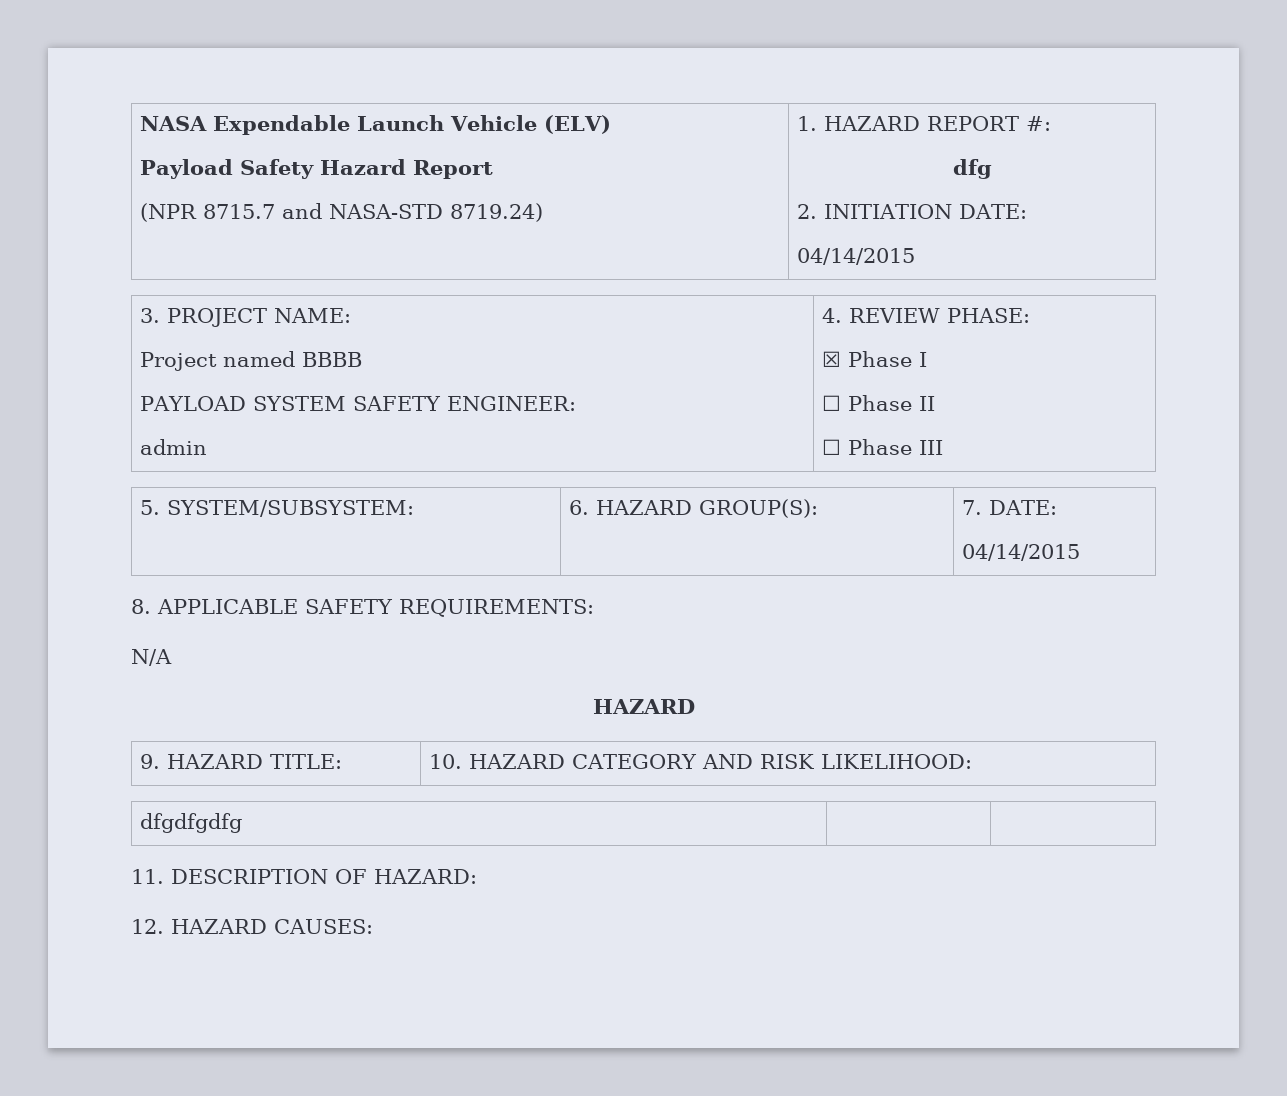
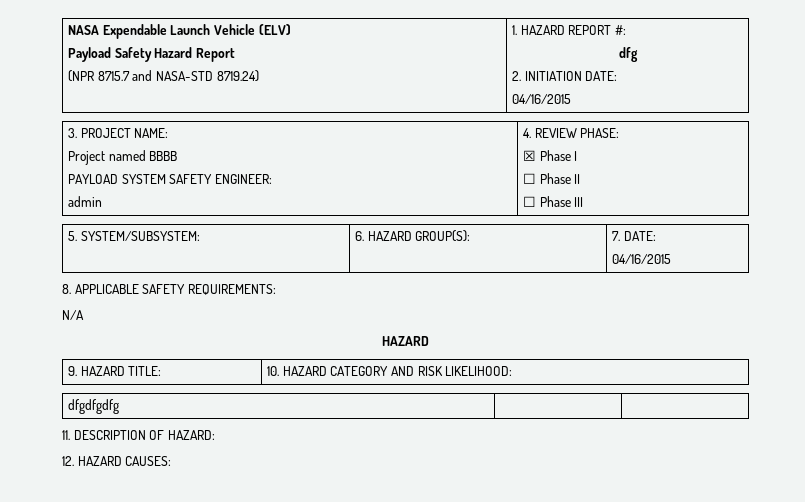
  NASA Expendable Launch Vehicle (ELV)
  Payload Safety Hazard Report
  (NPR 8715.7 and NASA-STD 8719.24) | 1. HAZARD REPORT #:
  dfg
  2. INITIATION DATE:
- 04/14/2015
+ 04/16/2015
  5. SYSTEM/SUBSYSTEM: | 6. HAZARD GROUP(S): | 7. DATE:
- 04/14/2015
+ 04/16/2015

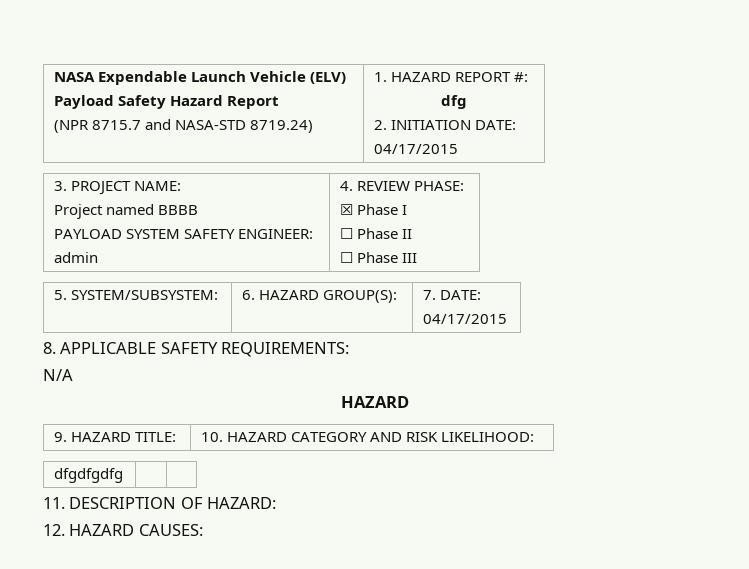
  NASA Expendable Launch Vehicle (ELV)
  Payload Safety Hazard Report
  (NPR 8715.7 and NASA-STD 8719.24) | 1. HAZARD REPORT #:
  dfg
  2. INITIATION DATE:
- 04/16/2015
+ 04/17/2015
  5. SYSTEM/SUBSYSTEM: | 6. HAZARD GROUP(S): | 7. DATE:
- 04/16/2015
+ 04/17/2015

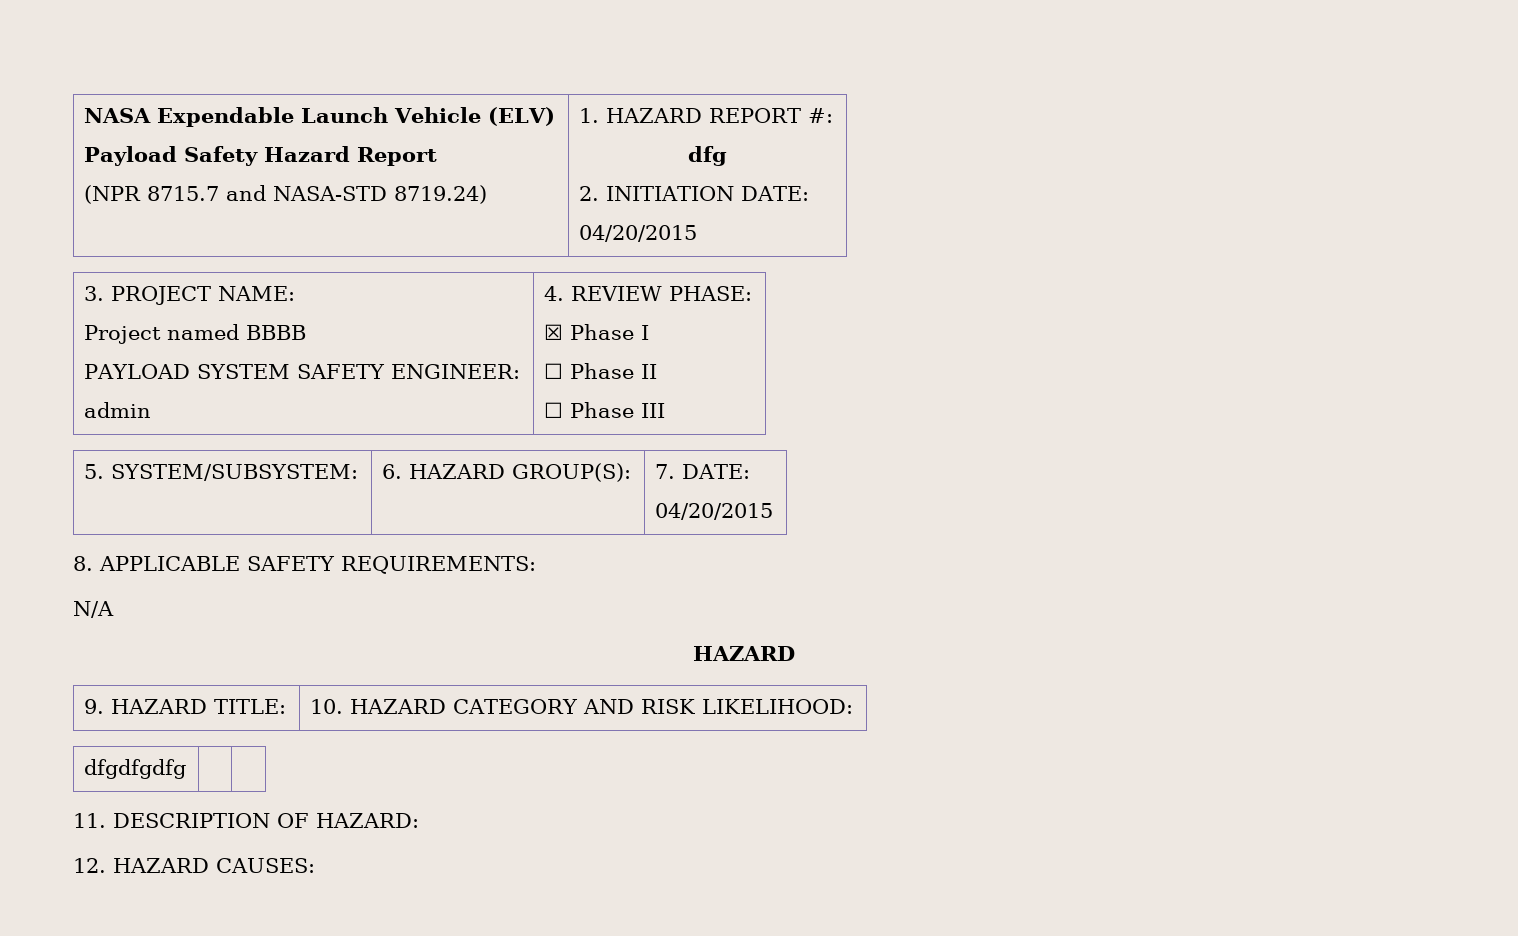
  NASA Expendable Launch Vehicle (ELV)
  Payload Safety Hazard Report
  (NPR 8715.7 and NASA-STD 8719.24) | 1. HAZARD REPORT #:
  dfg
  2. INITIATION DATE:
- 04/17/2015
+ 04/20/2015
  5. SYSTEM/SUBSYSTEM: | 6. HAZARD GROUP(S): | 7. DATE:
- 04/17/2015
+ 04/20/2015

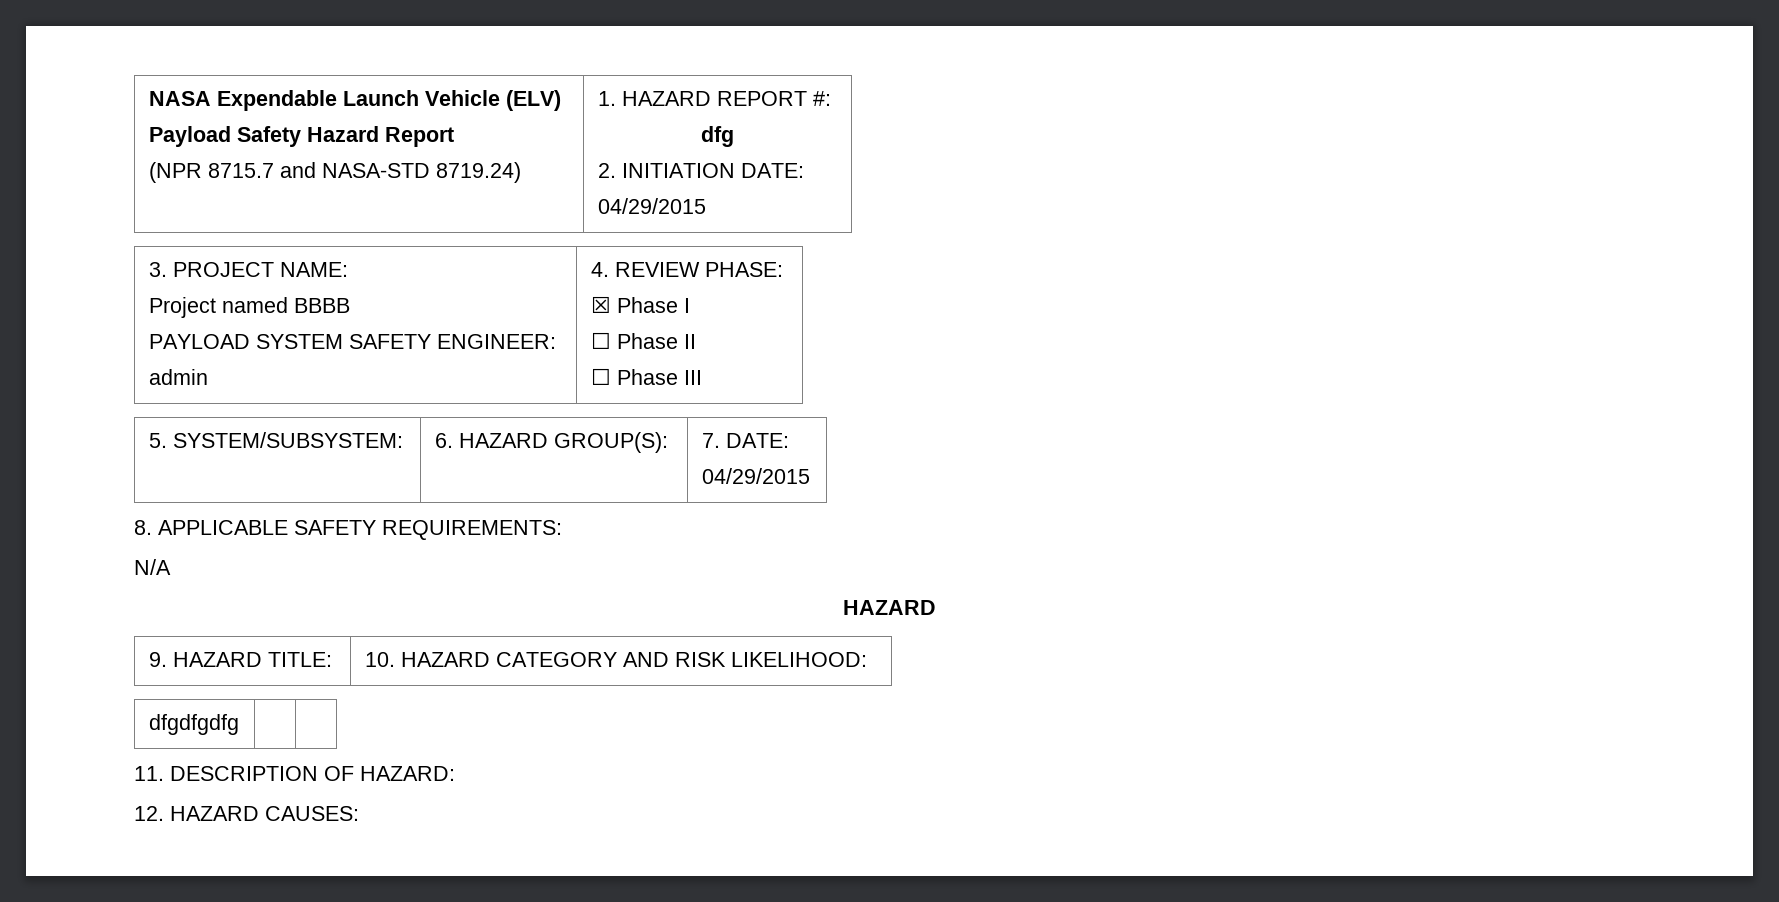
  NASA Expendable Launch Vehicle (ELV)
  Payload Safety Hazard Report
  (NPR 8715.7 and NASA-STD 8719.24) | 1. HAZARD REPORT #:
  dfg
  2. INITIATION DATE:
- 04/20/2015
+ 04/29/2015
  5. SYSTEM/SUBSYSTEM: | 6. HAZARD GROUP(S): | 7. DATE:
- 04/20/2015
+ 04/29/2015

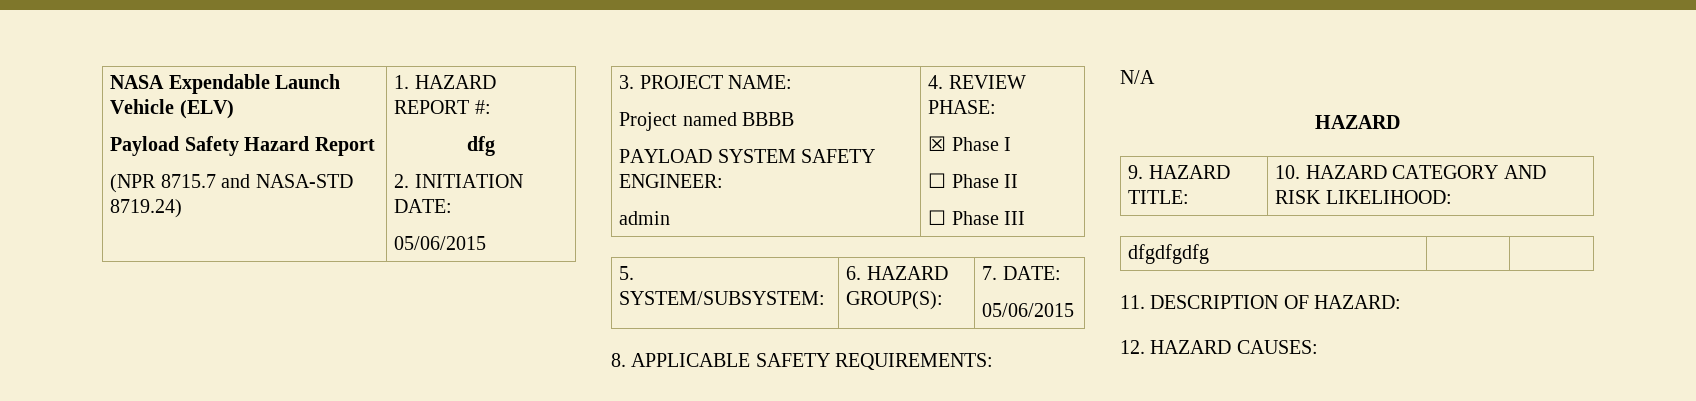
  NASA Expendable Launch Vehicle (ELV)
  Payload Safety Hazard Report
  (NPR 8715.7 and NASA-STD 8719.24) | 1. HAZARD REPORT #:
  dfg
  2. INITIATION DATE:
- 04/29/2015
+ 05/06/2015
  5. SYSTEM/SUBSYSTEM: | 6. HAZARD GROUP(S): | 7. DATE:
- 04/29/2015
+ 05/06/2015

